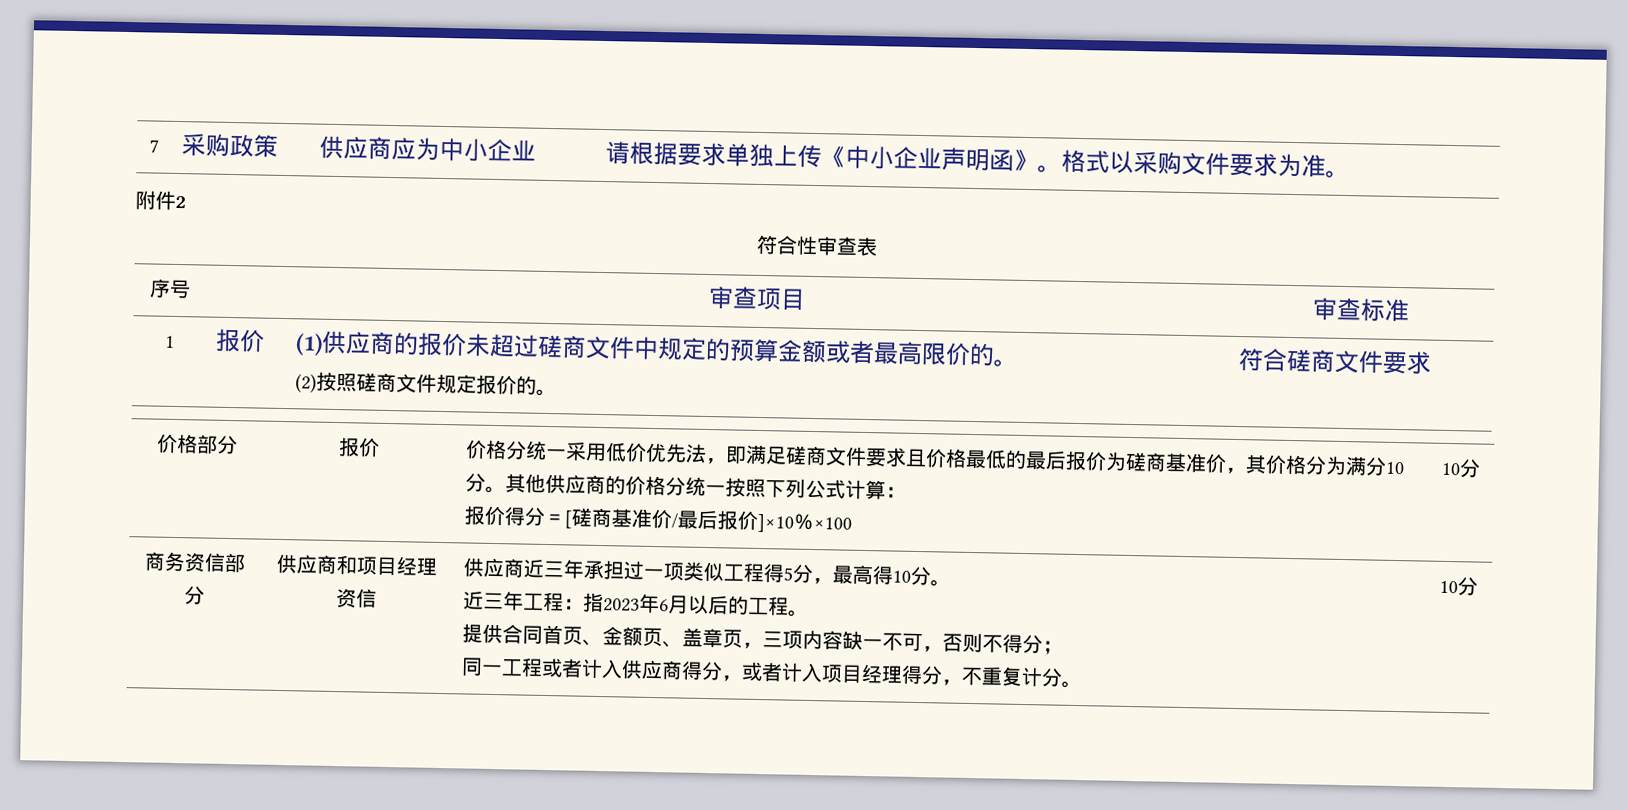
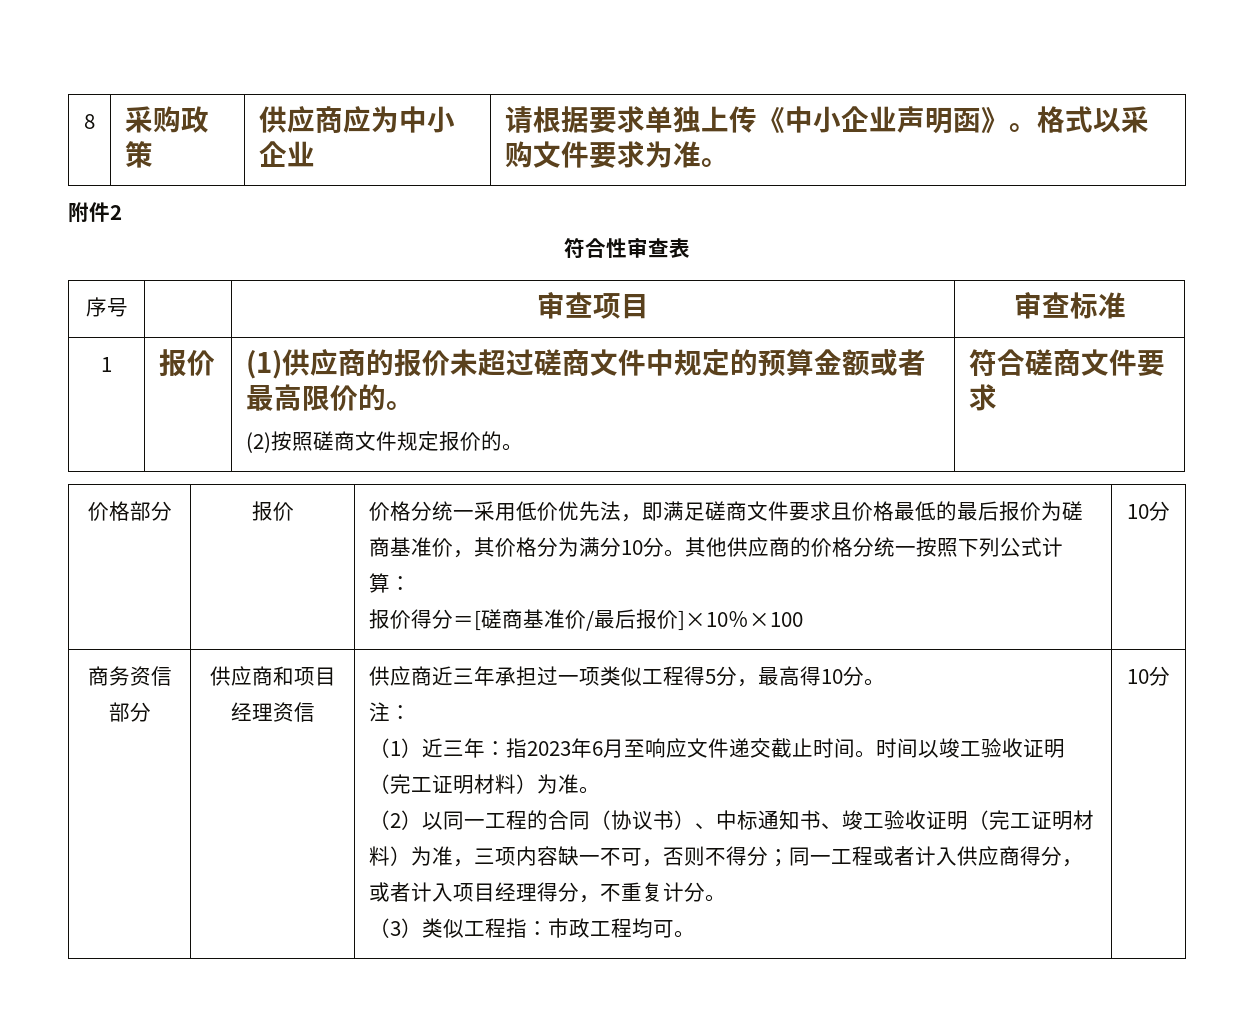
- 7 | 采购政策 | 供应商应为中小企业 | 请根据要求单独上传《中小企业声明函》。格式以采购文件要求为准。
+ 8 | 采购政策 | 供应商应为中小企业 | 请根据要求单独上传《中小企业声明函》。格式以采购文件要求为准。
- 近三年工程：指2023年6月以后的工程。
- 提供合同首页、金额页、盖章页，三项内容缺一不可，否则不得分；
- 同一工程或者计入供应商得分，或者计入项目经理得分，不重复计分。
+ 注：
+ （1）近三年：指2023年6月至响应文件递交截止时间。时间以竣工验收证明（完工证明材料）为准。
+ （2）以同一工程的合同（协议书）、中标通知书、竣工验收证明（完工证明材料）为准，三项内容缺一不可，否则不得分；同一工程或者计入供应商得分，或者计入项目经理得分，不重复计分。
+ （3）类似工程指：市政工程均可。

